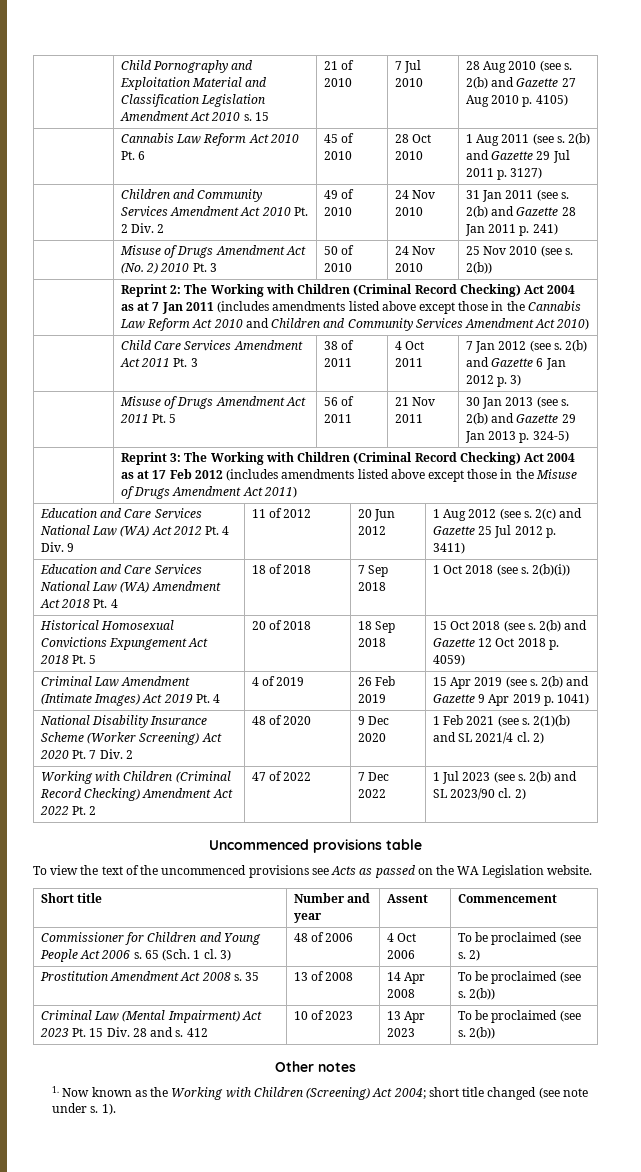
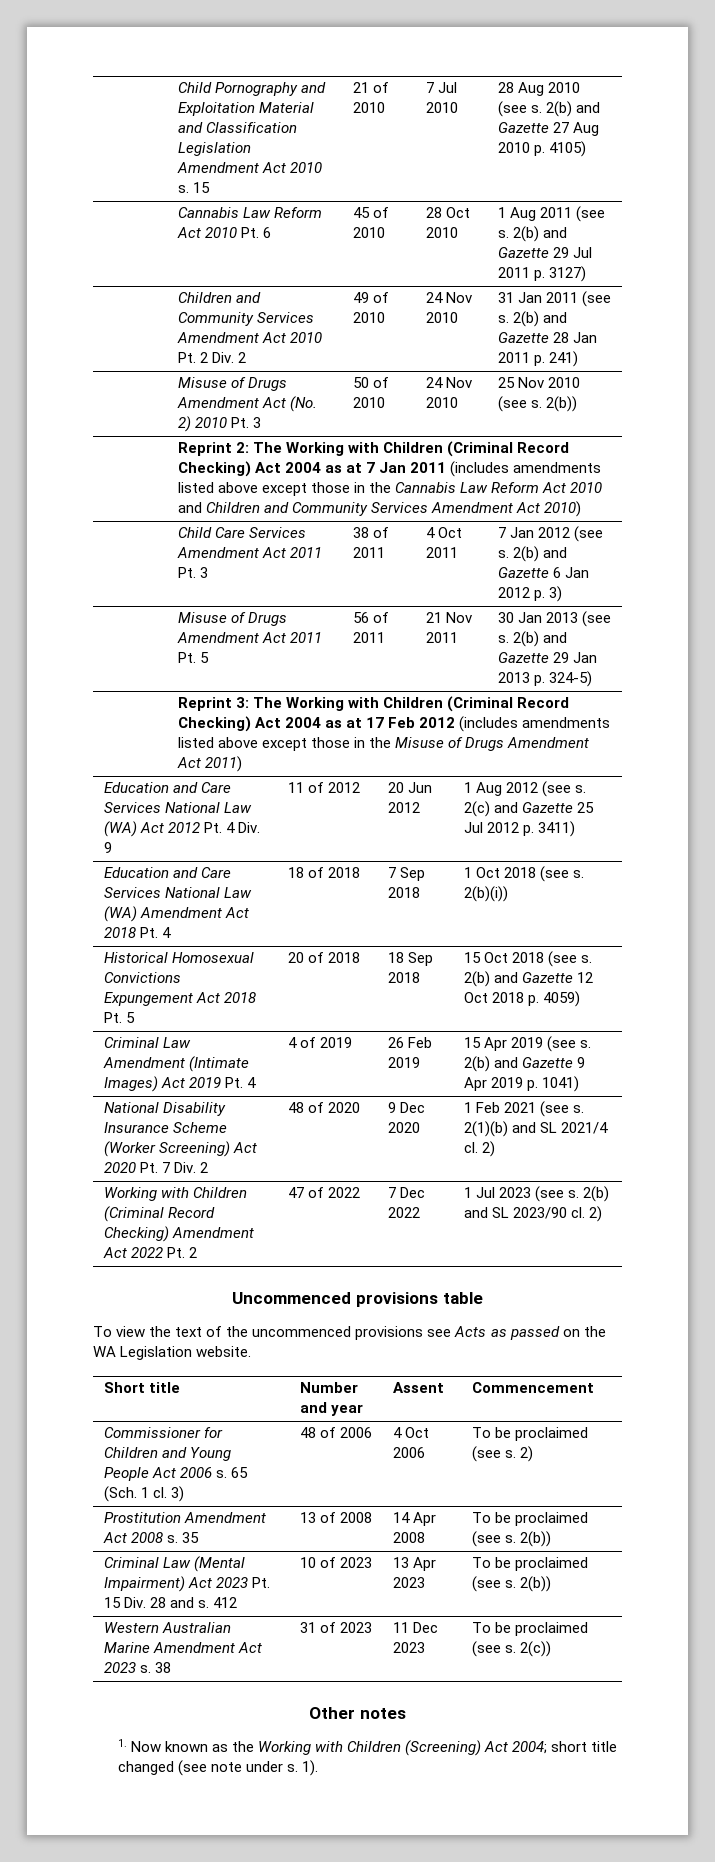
+ Western Australian Marine Amendment Act 2023 s. 38 | 31 of 2023 | 11 Dec 2023 | To be proclaimed (see s. 2(c))

